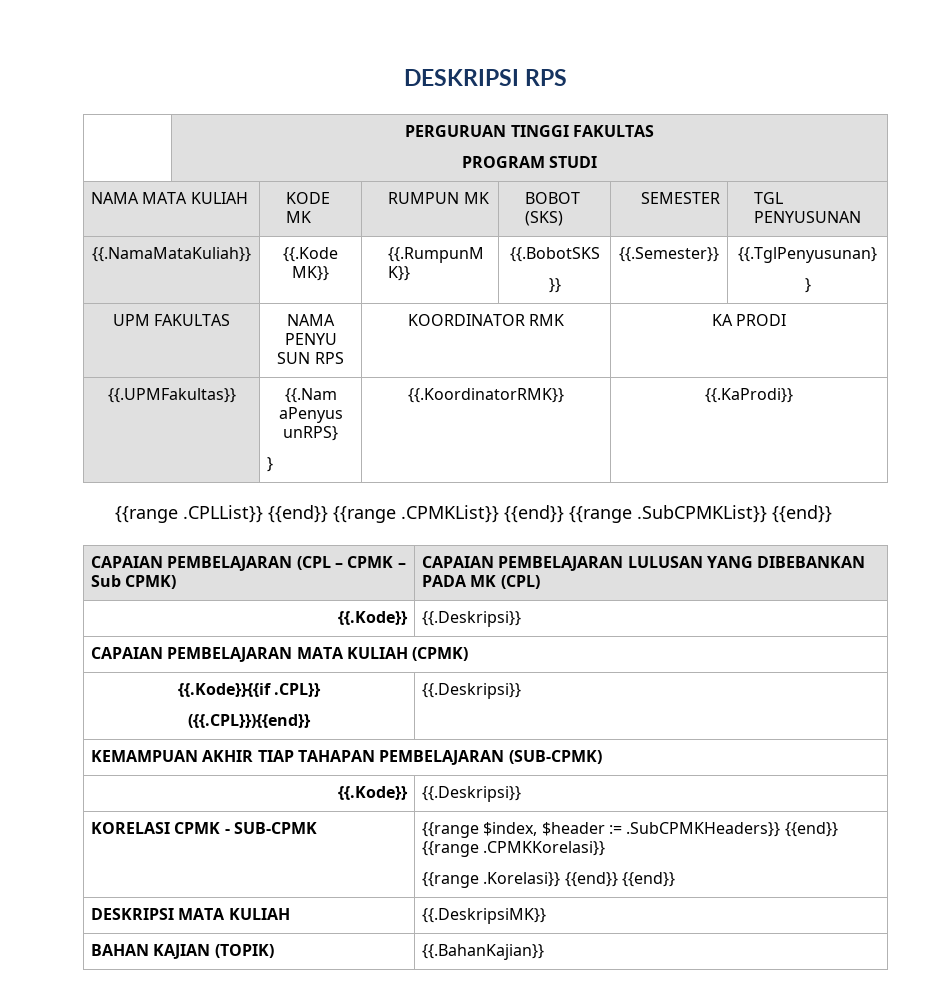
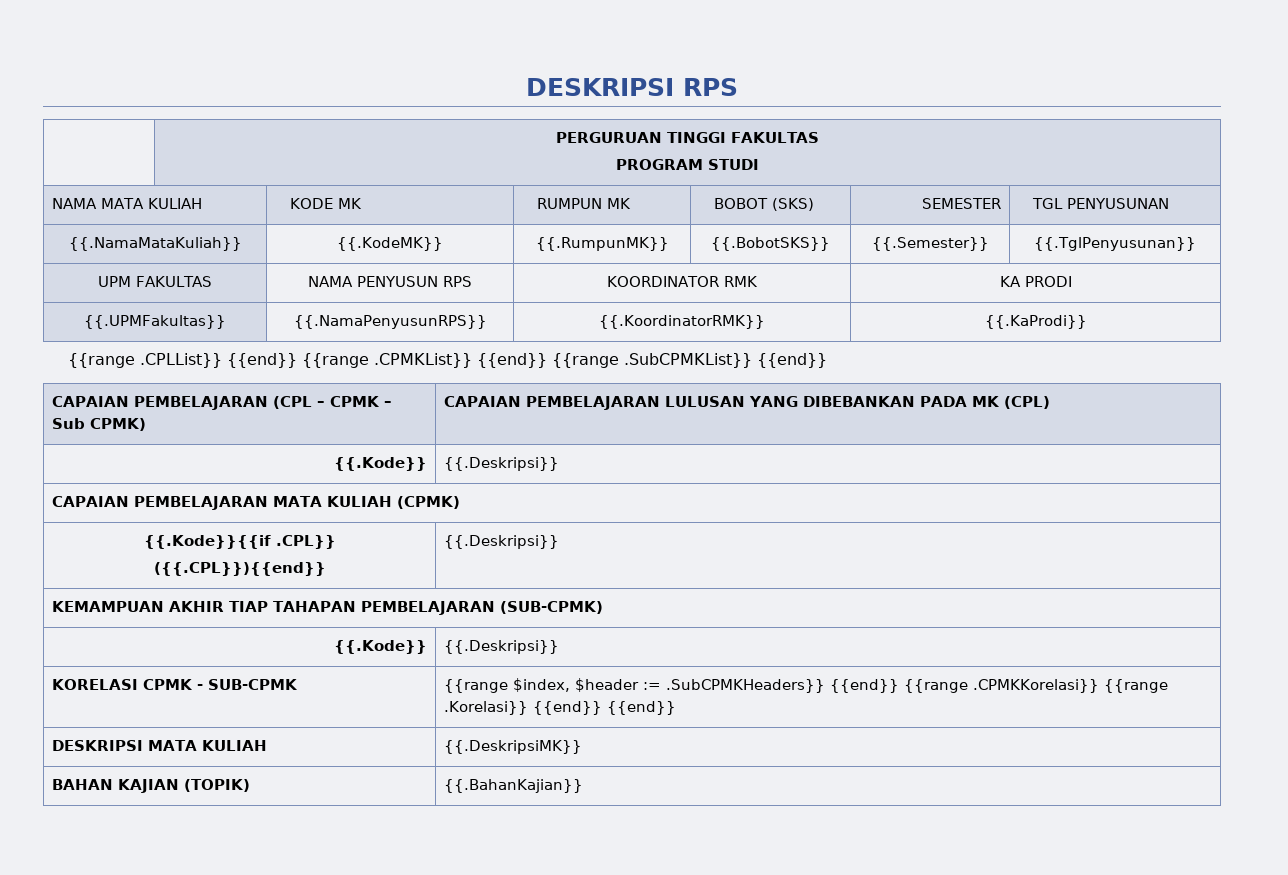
- {{.NamaMataKuliah}} | {{.Kode MK}} | {{.RumpunM K}} | {{.BobotSKS
- }} | {{.Semester}} | {{.TglPenyusunan}
- }
+ {{.NamaMataKuliah}} | {{.KodeMK}} | {{.RumpunMK}} | {{.BobotSKS}} | {{.Semester}} | {{.TglPenyusunan}}
- UPM FAKULTAS | NAMA PENYU SUN RPS | KOORDINATOR RMK | KA PRODI
+ UPM FAKULTAS | NAMA PENYUSUN RPS | KOORDINATOR RMK | KA PRODI
- {{.UPMFakultas}} | {{.Nam aPenyus unRPS}
- } | {{.KoordinatorRMK}} | {{.KaProdi}}
+ {{.UPMFakultas}} | {{.NamaPenyusunRPS}} | {{.KoordinatorRMK}} | {{.KaProdi}}
- KORELASI CPMK - SUB-CPMK | {{range $index, $header := .SubCPMKHeaders}} {{end}} {{range .CPMKKorelasi}}
- {{range .Korelasi}} {{end}} {{end}}
+ KORELASI CPMK - SUB-CPMK | {{range $index, $header := .SubCPMKHeaders}} {{end}} {{range .CPMKKorelasi}} {{range .Korelasi}} {{end}} {{end}}

